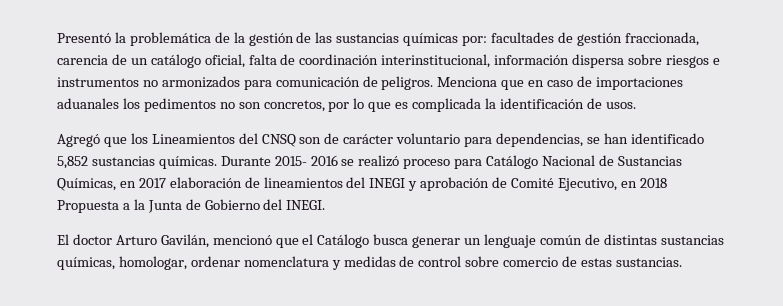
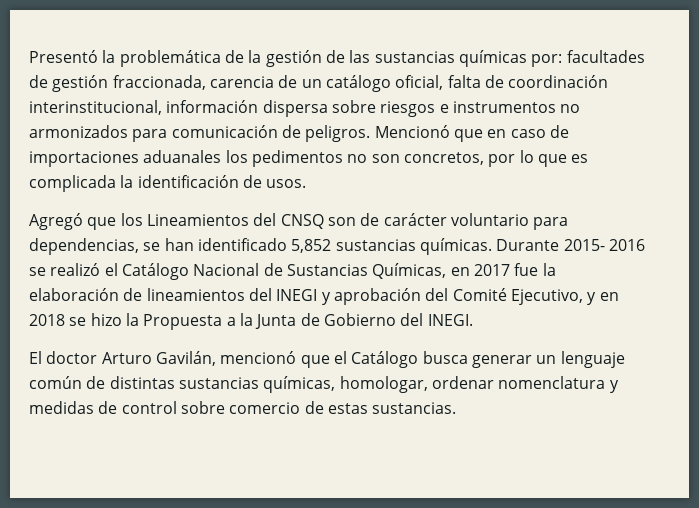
- Menciona que en caso de importaciones aduanales los pedimentos no son concretos, por lo que es complicada la identificación de usos.
+ Mencionó que en caso de importaciones aduanales los pedimentos no son concretos, por lo que es complicada la identificación de usos.
- Durante 2015- 2016 se realizó proceso para Catálogo Nacional de Sustancias Químicas, en 2017 elaboración de lineamientos del INEGI y aprobación de Comité Ejecutivo, en 2018 Propuesta a la Junta de Gobierno del INEGI.
+ Durante 2015- 2016 se realizó el Catálogo Nacional de Sustancias Químicas, en 2017 fue la elaboración de lineamientos del INEGI y aprobación del Comité Ejecutivo, y en 2018 se hizo la Propuesta a la Junta de Gobierno del INEGI.

